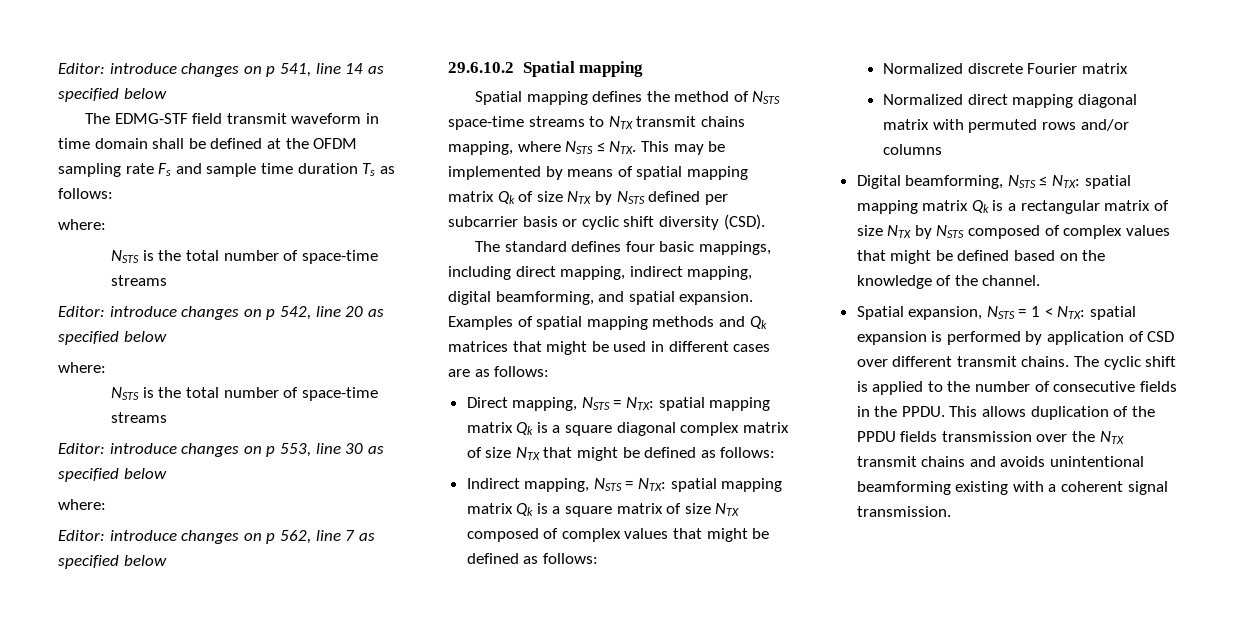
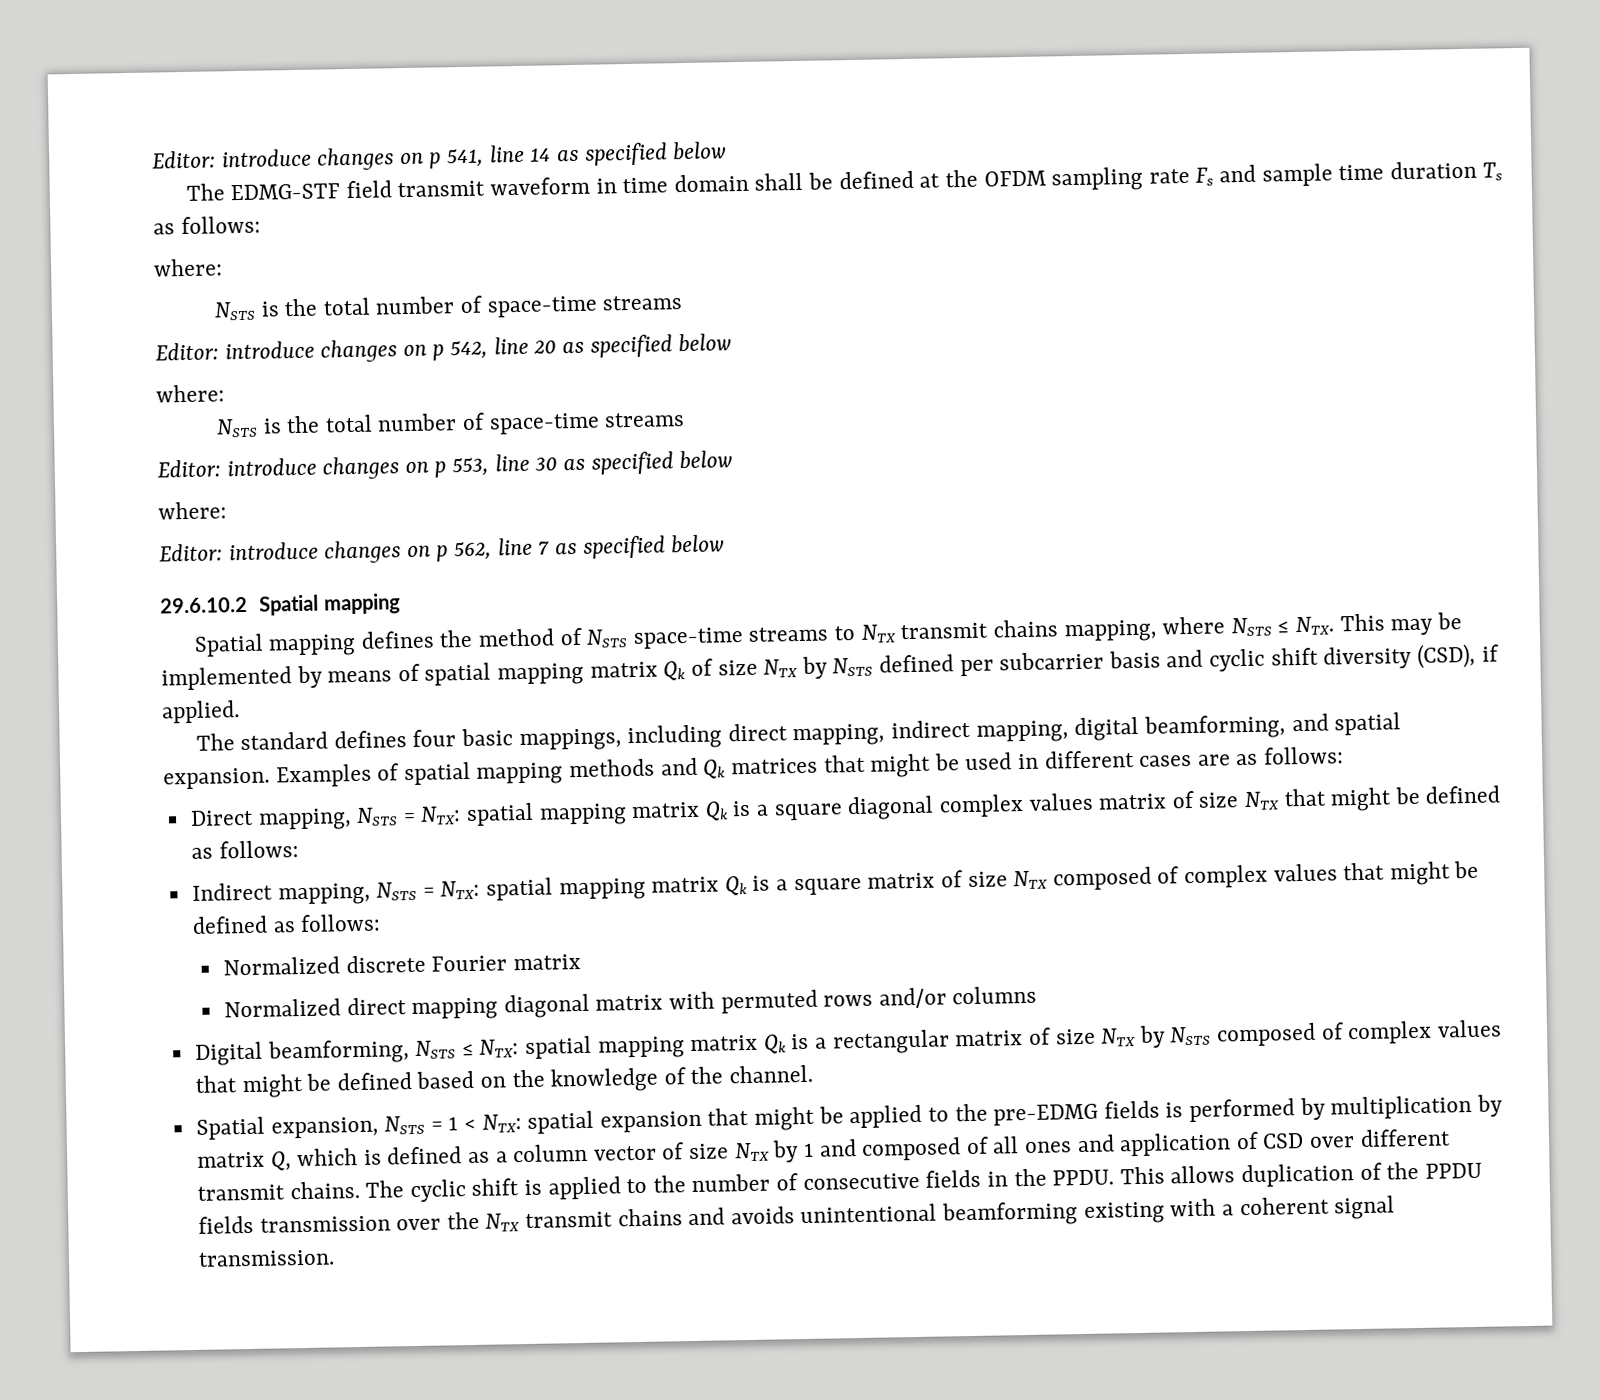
- Spatial mapping defines the method of NSTS space-time streams to NTX transmit chains mapping, where NSTS ≤ NTX. This may be implemented by means of spatial mapping matrix Qk of size NTX by NSTS defined per subcarrier basis or cyclic shift diversity (CSD).
+ Spatial mapping defines the method of NSTS space-time streams to NTX transmit chains mapping, where NSTS ≤ NTX. This may be implemented by means of spatial mapping matrix Qk of size NTX by NSTS defined per subcarrier basis and cyclic shift diversity (CSD), if applied.
- Direct mapping, NSTS = NTX: spatial mapping matrix Qk is a square diagonal complex matrix of size NTX that might be defined as follows:
+ Direct mapping, NSTS = NTX: spatial mapping matrix Qk is a square diagonal complex values matrix of size NTX that might be defined as follows:
- Spatial expansion, NSTS = 1 < NTX: spatial expansion is performed by application of CSD over different transmit chains.
+ Spatial expansion, NSTS = 1 < NTX: spatial expansion that might be applied to the pre-EDMG fields is performed by multiplication by matrix Q, which is defined as a column vector of size NTX by 1 and composed of all ones and application of CSD over different transmit chains.

